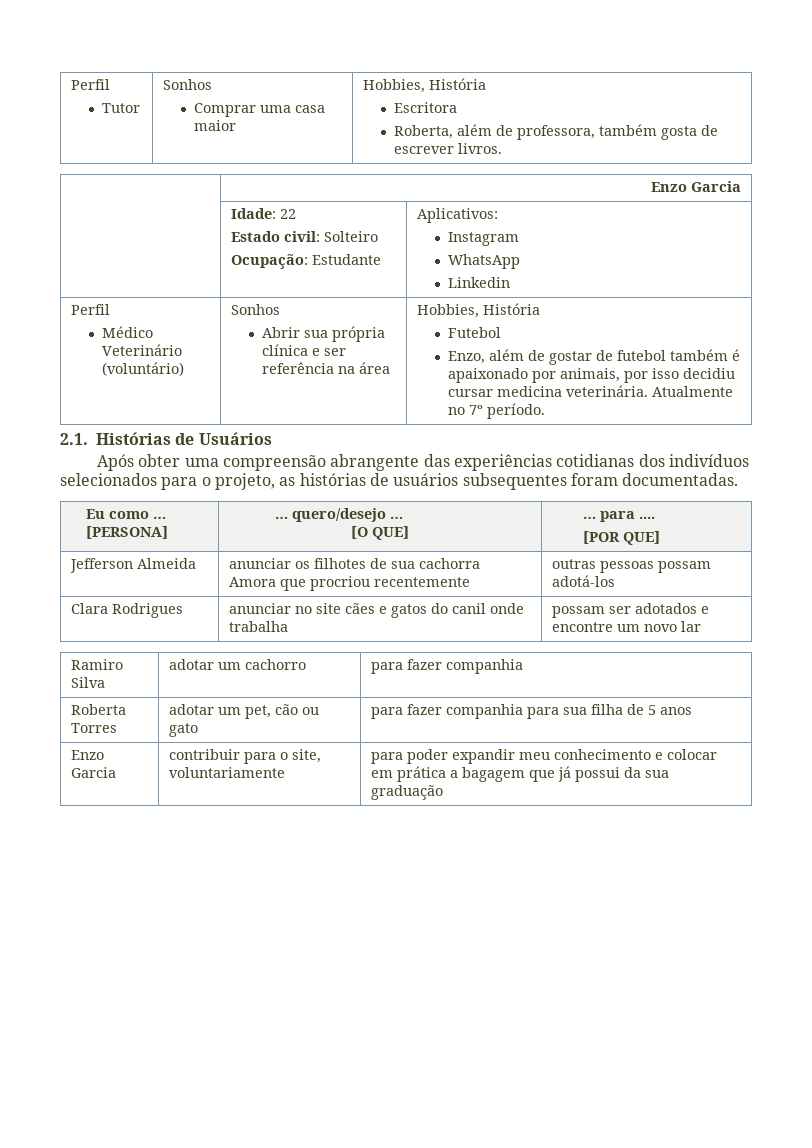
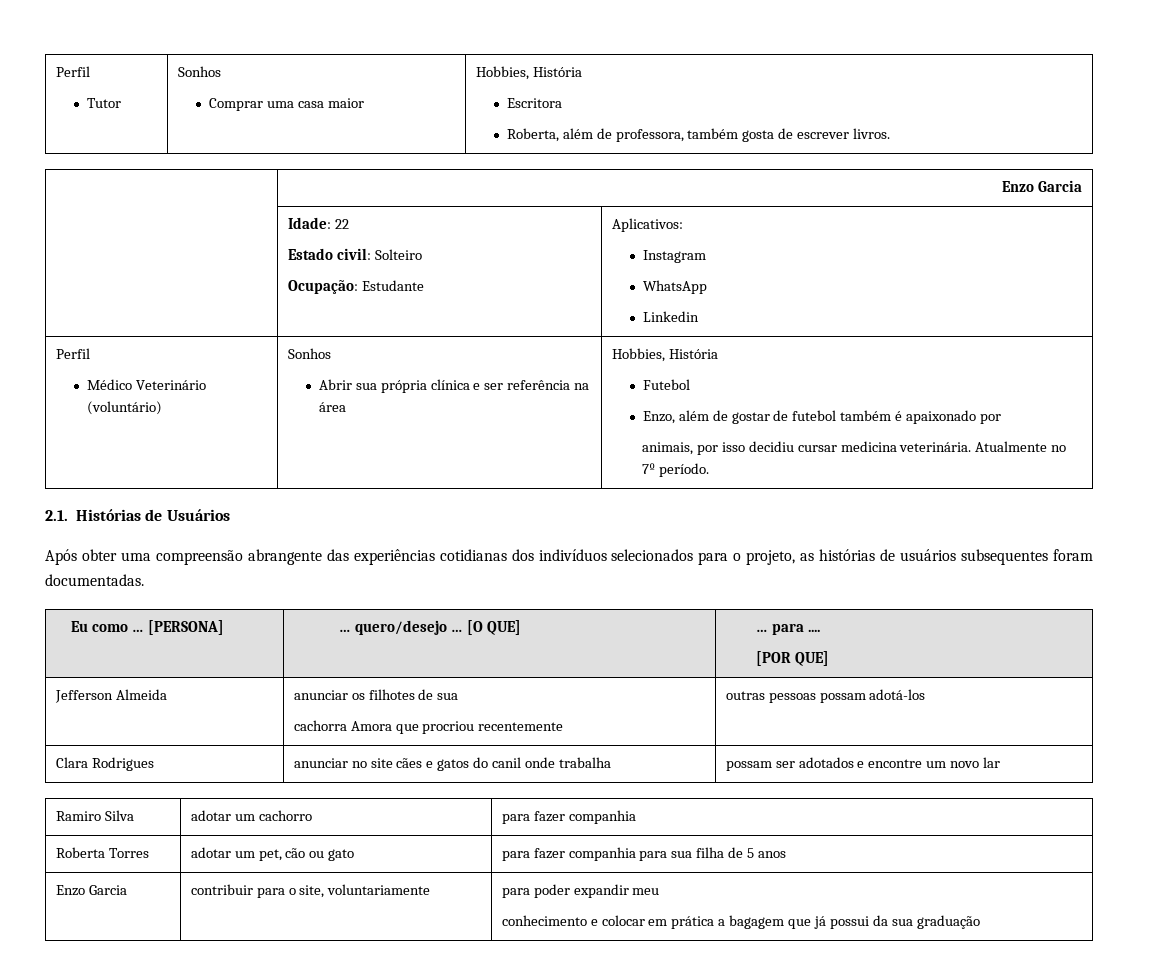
  | Idade: 22
  Estado civil: Solteiro
  Ocupação: Estudante | Aplicativos:
  Instagram
  WhatsApp
  Linkedin
  Perfil
  Médico Veterinário (voluntário) | Sonhos
  Abrir sua própria clínica e ser referência na área | Hobbies, História
  Futebol
- Enzo, além de gostar de futebol também é apaixonado por animais, por isso decidiu cursar medicina veterinária. Atualmente no 7º período.
+ Enzo, além de gostar de futebol também é apaixonado por
+ animais, por isso decidiu cursar medicina veterinária. Atualmente no 7º período.
- Eu como … [PERSONA] | … quero/desejo …
- [O QUE] | … para ....
+ Eu como … [PERSONA] | … quero/desejo … [O QUE] | … para ....
- Jefferson Almeida | anunciar os filhotes de sua cachorra Amora que procriou recentemente | outras pessoas possam adotá-los
+ Jefferson Almeida | anunciar os filhotes de sua
+ cachorra Amora que procriou recentemente | outras pessoas possam adotá-los
- Enzo Garcia | contribuir para o site, voluntariamente | para poder expandir meu conhecimento e colocar em prática a bagagem que já possui da sua graduação
+ Enzo Garcia | contribuir para o site, voluntariamente | para poder expandir meu
+ conhecimento e colocar em prática a bagagem que já possui da sua graduação

